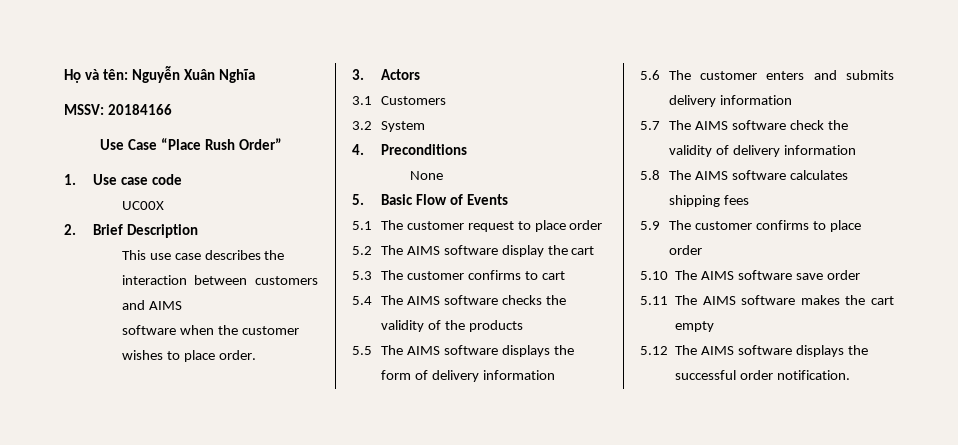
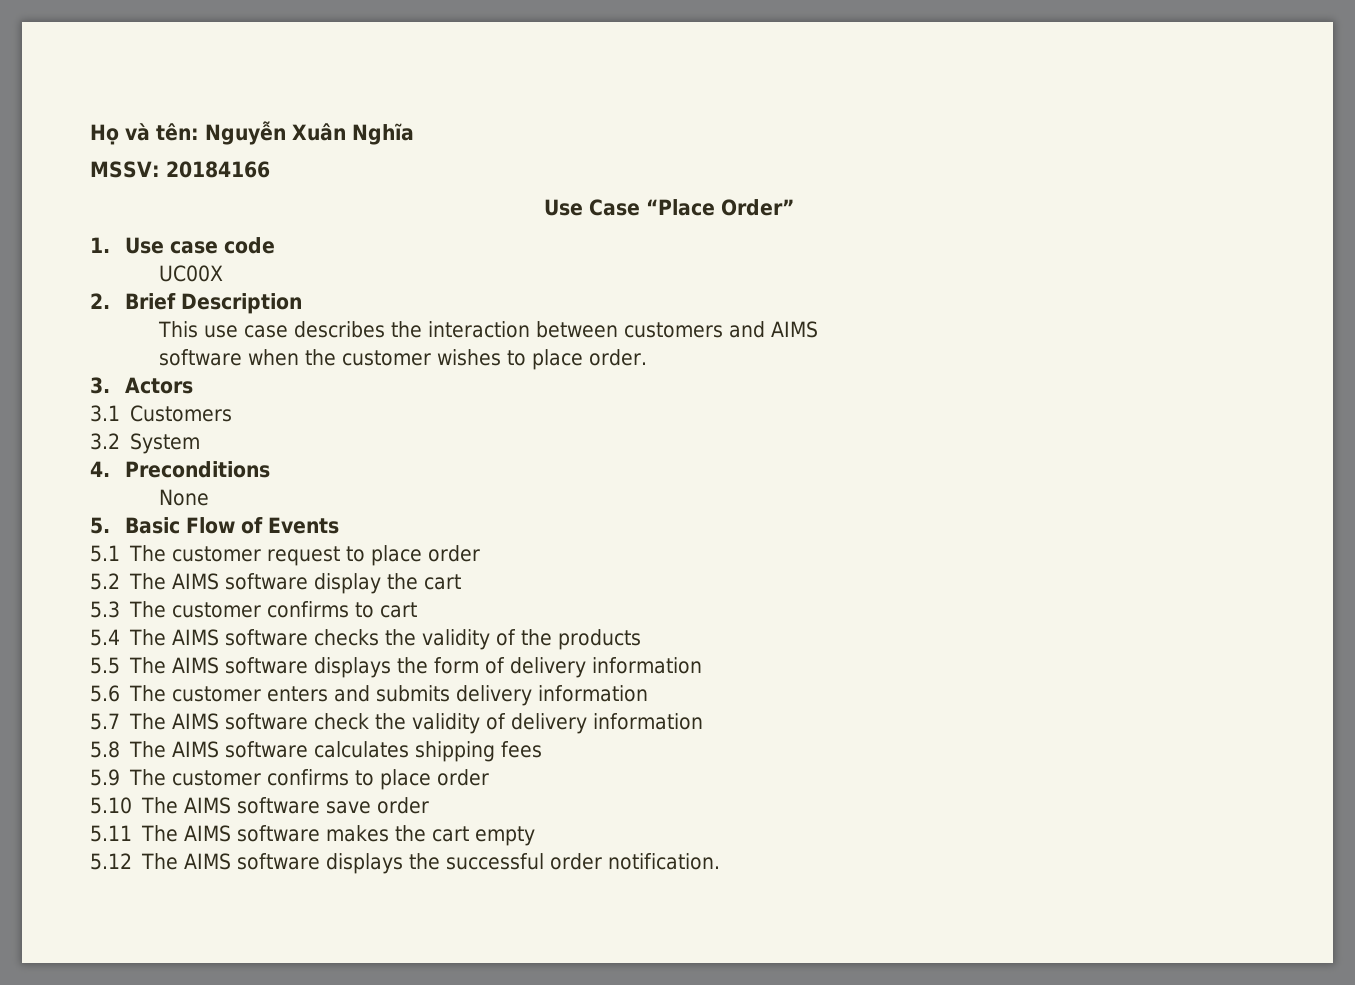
- Use Case “Place Rush Order”
+ Use Case “Place Order”

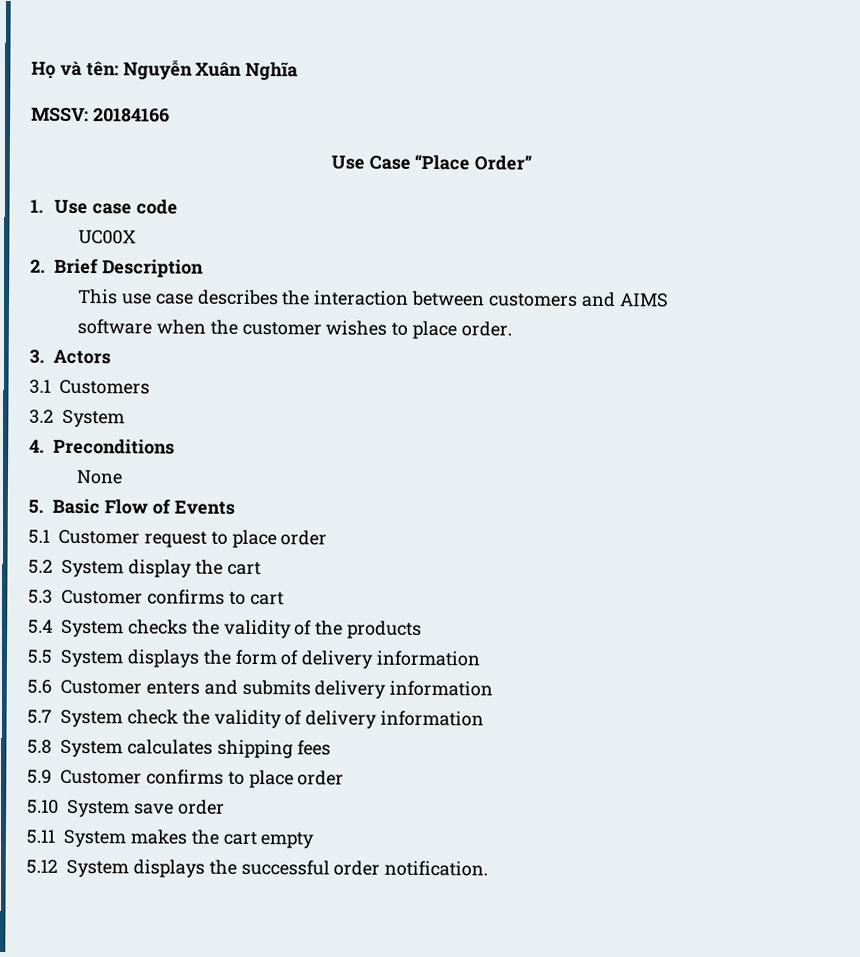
- 5.1 The customer request to place order
+ 5.1 Customer request to place order
- 5.2 The AIMS software display the cart
+ 5.2 System display the cart
- 5.3 The customer confirms to cart
+ 5.3 Customer confirms to cart
- 5.4 The AIMS software checks the validity of the products
+ 5.4 System checks the validity of the products
- 5.5 The AIMS software displays the form of delivery information
+ 5.5 System displays the form of delivery information
- 5.6 The customer enters and submits delivery information
+ 5.6 Customer enters and submits delivery information
- 5.7 The AIMS software check the validity of delivery information
+ 5.7 System check the validity of delivery information
- 5.8 The AIMS software calculates shipping fees
+ 5.8 System calculates shipping fees
- 5.9 The customer confirms to place order
+ 5.9 Customer confirms to place order
- 5.10 The AIMS software save order
+ 5.10 System save order
- 5.11 The AIMS software makes the cart empty
+ 5.11 System makes the cart empty
- 5.12 The AIMS software displays the successful order notification.
+ 5.12 System displays the successful order notification.

